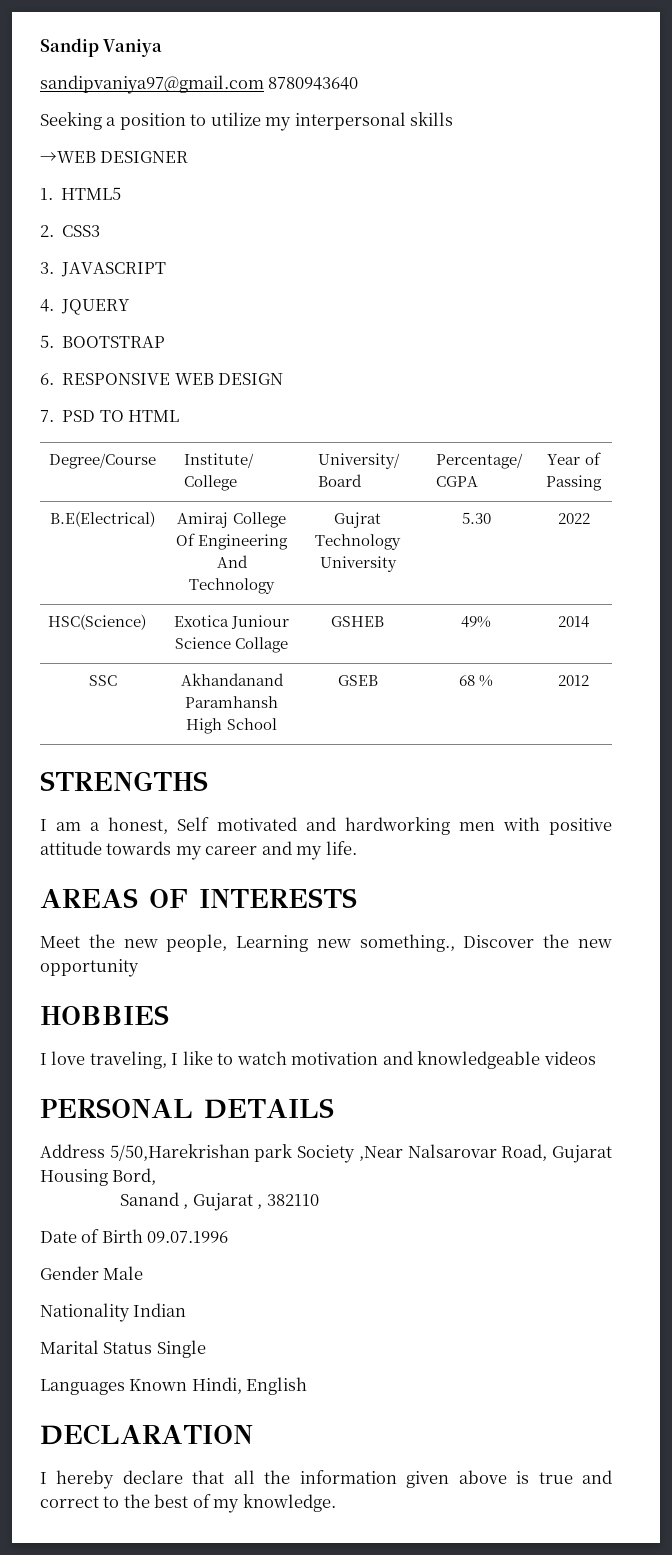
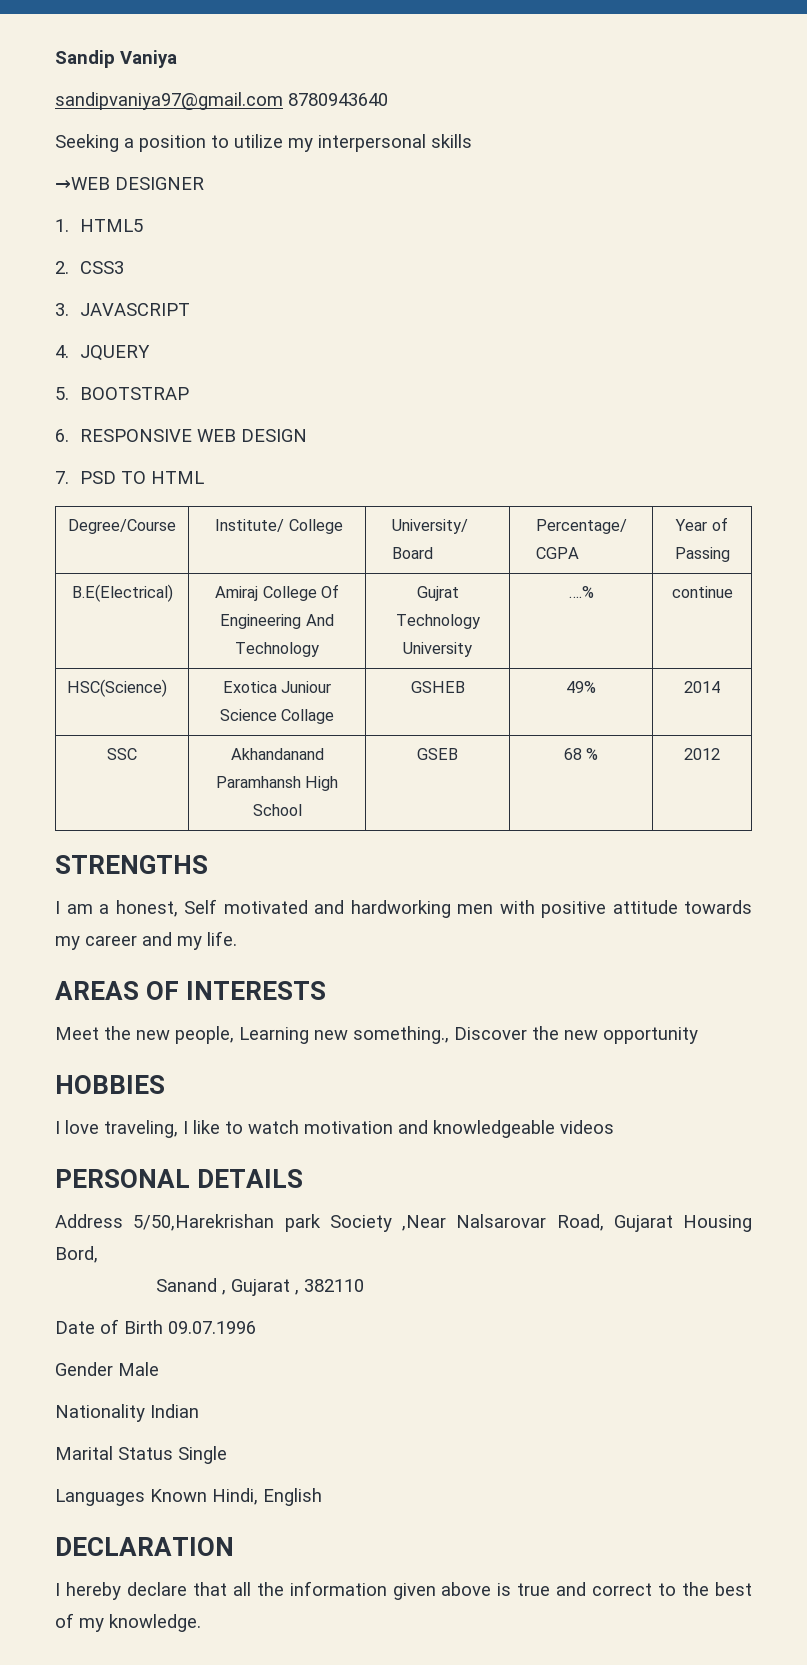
- B.E(Electrical) | Amiraj College Of Engineering And Technology | Gujrat Technology University | 5.30 | 2022
+ B.E(Electrical) | Amiraj College Of Engineering And Technology | Gujrat Technology University | ….% | continue

